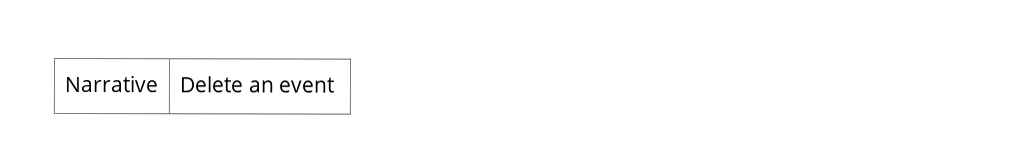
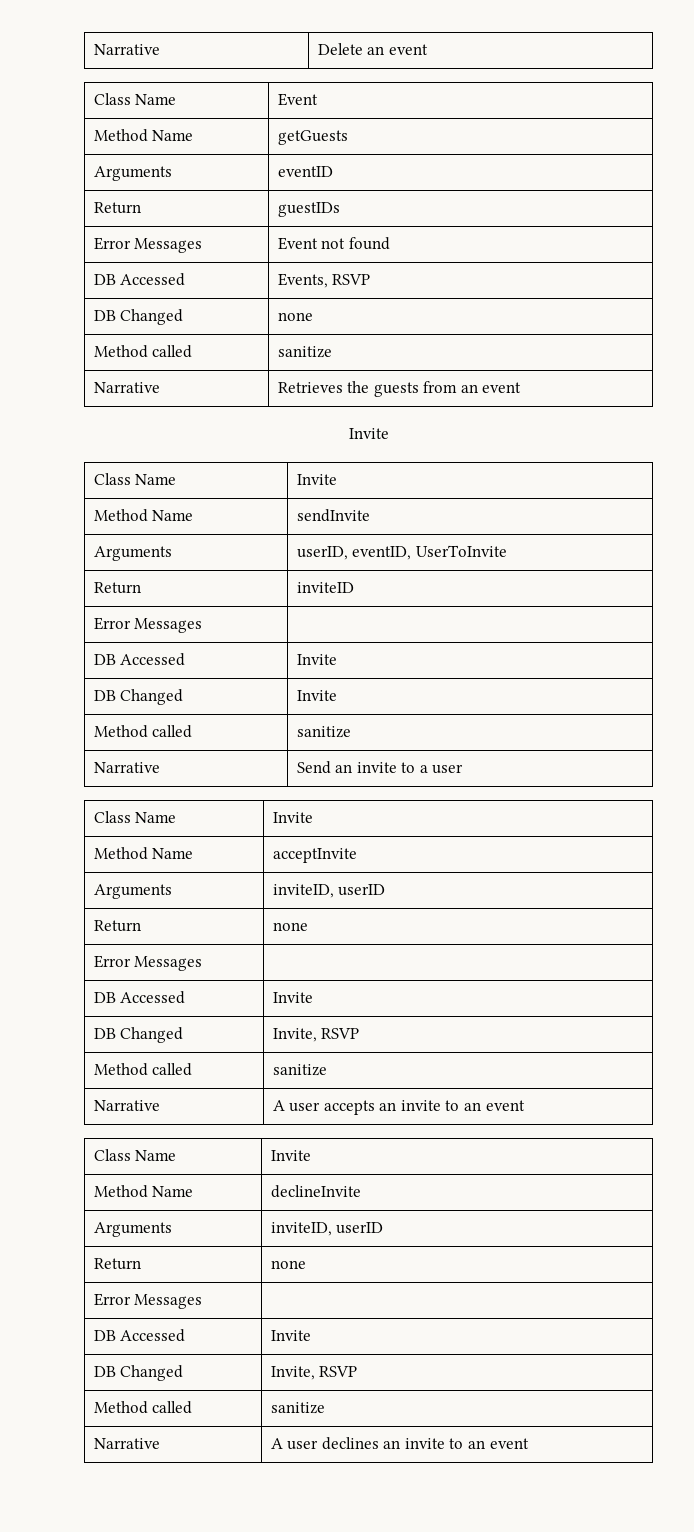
+ Class Name | Event
+ Method Name | getGuests
+ Arguments | eventID
+ Return | guestIDs
+ Error Messages | Event not found
+ DB Accessed | Events, RSVP
+ DB Changed | none
+ Method called | sanitize
+ Narrative | Retrieves the guests from an event
+ Invite
+ Class Name | Invite
+ Method Name | sendInvite
+ Arguments | userID, eventID, UserToInvite
+ Return | inviteID
+ Error Messages |
+ DB Accessed | Invite
+ DB Changed | Invite
+ Method called | sanitize
+ Narrative | Send an invite to a user
+ Class Name | Invite
+ Method Name | acceptInvite
+ Arguments | inviteID, userID
+ Return | none
+ Error Messages |
+ DB Accessed | Invite
+ DB Changed | Invite, RSVP
+ Method called | sanitize
+ Narrative | A user accepts an invite to an event
+ Class Name | Invite
+ Method Name | declineInvite
+ Arguments | inviteID, userID
+ Return | none
+ Error Messages |
+ DB Accessed | Invite
+ DB Changed | Invite, RSVP
+ Method called | sanitize
+ Narrative | A user declines an invite to an event

